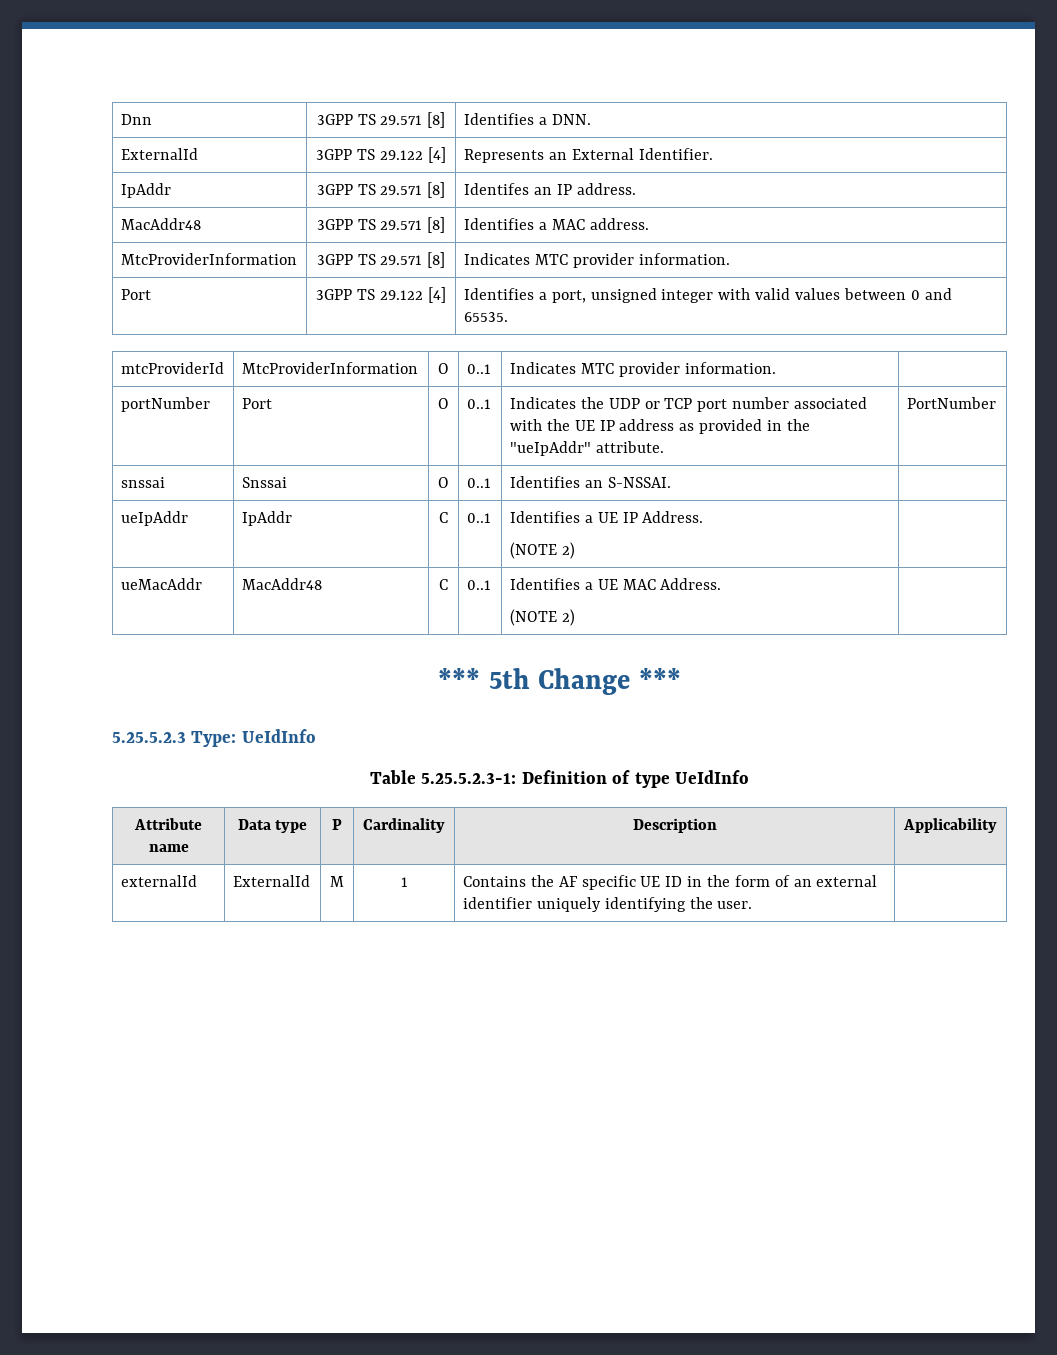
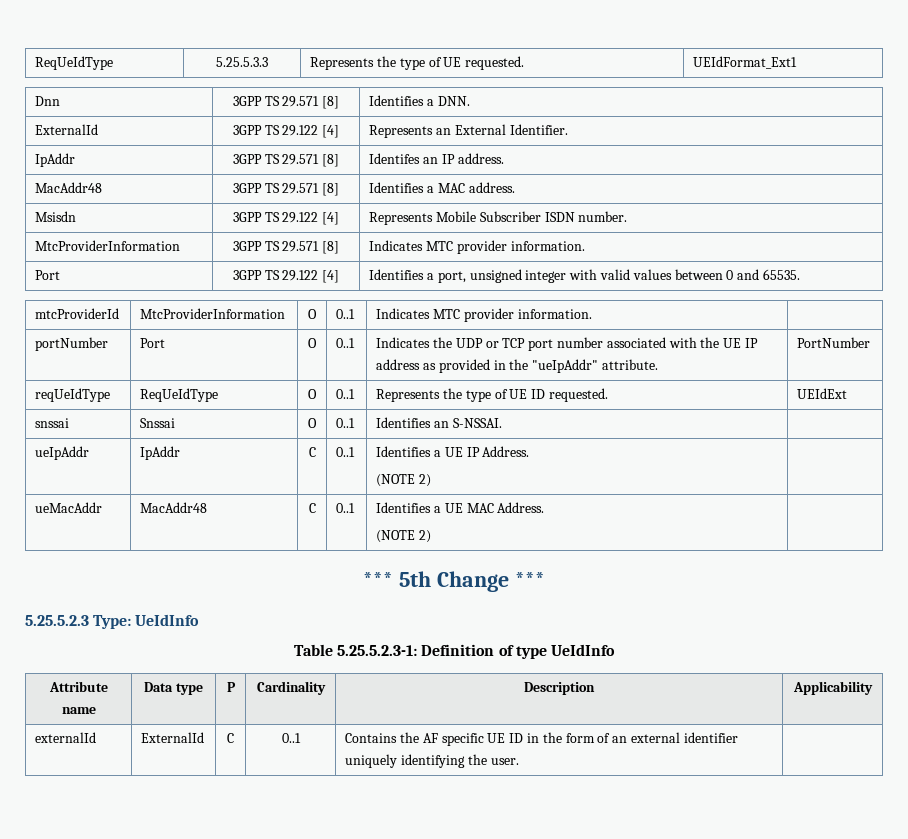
+ ReqUeIdType | 5.25.5.3.3 | Represents the type of UE requested. | UEIdFormat_Ext1
+ Msisdn | 3GPP TS 29.122 [4] | Represents Mobile Subscriber ISDN number.
+ reqUeIdType | ReqUeIdType | O | 0..1 | Represents the type of UE ID requested. | UEIdExt
- externalId | ExternalId | M | 1 | Contains the AF specific UE ID in the form of an external identifier uniquely identifying the user. |
+ externalId | ExternalId | C | 0..1 | Contains the AF specific UE ID in the form of an external identifier uniquely identifying the user. |

